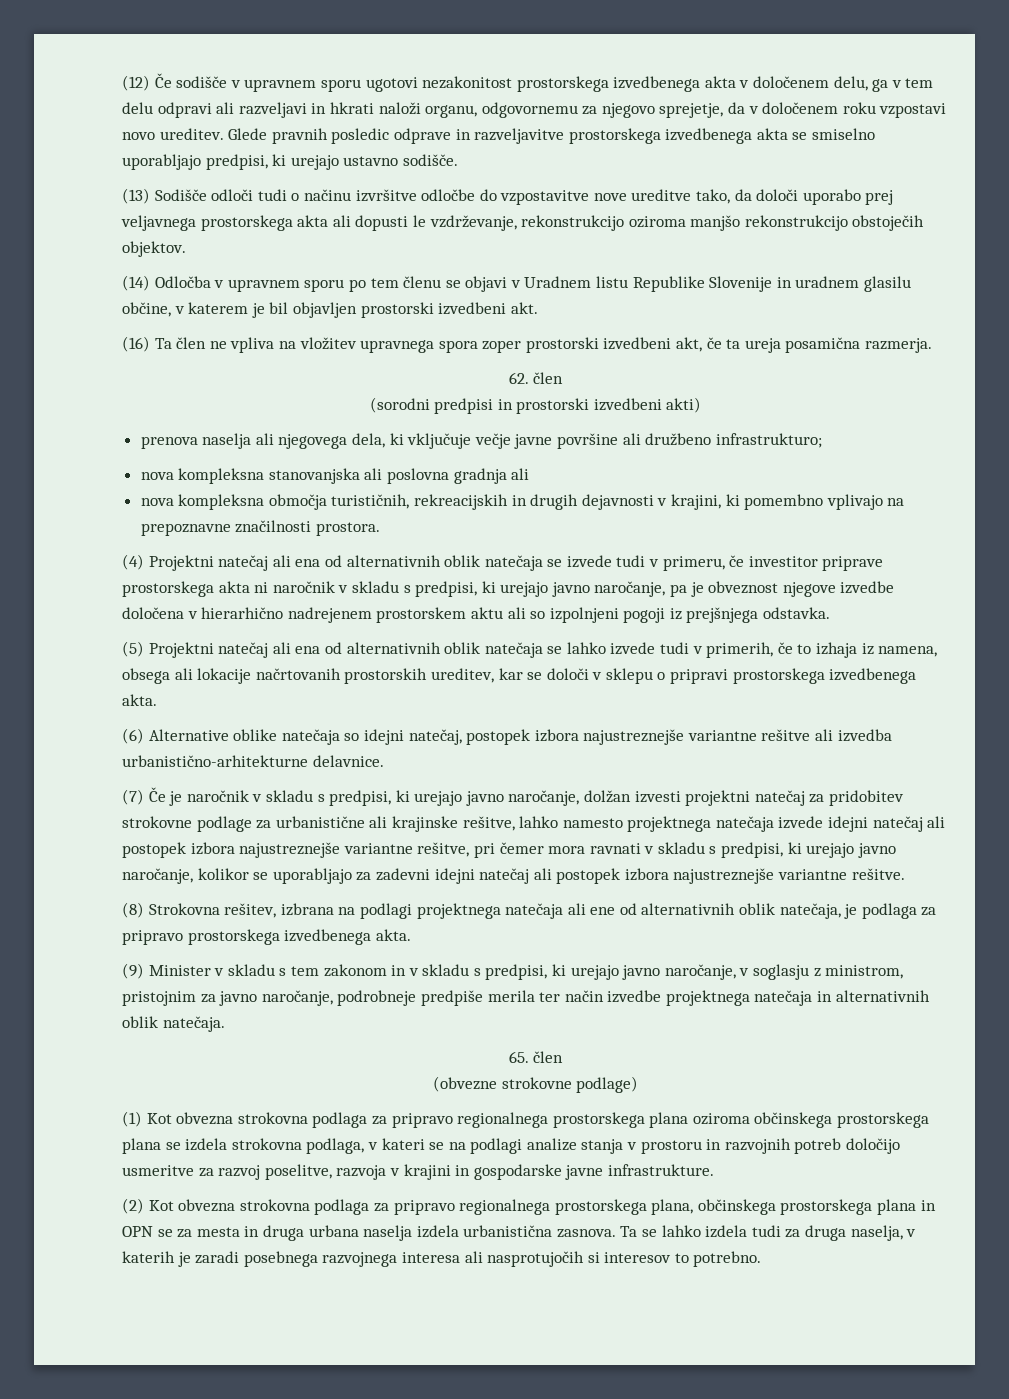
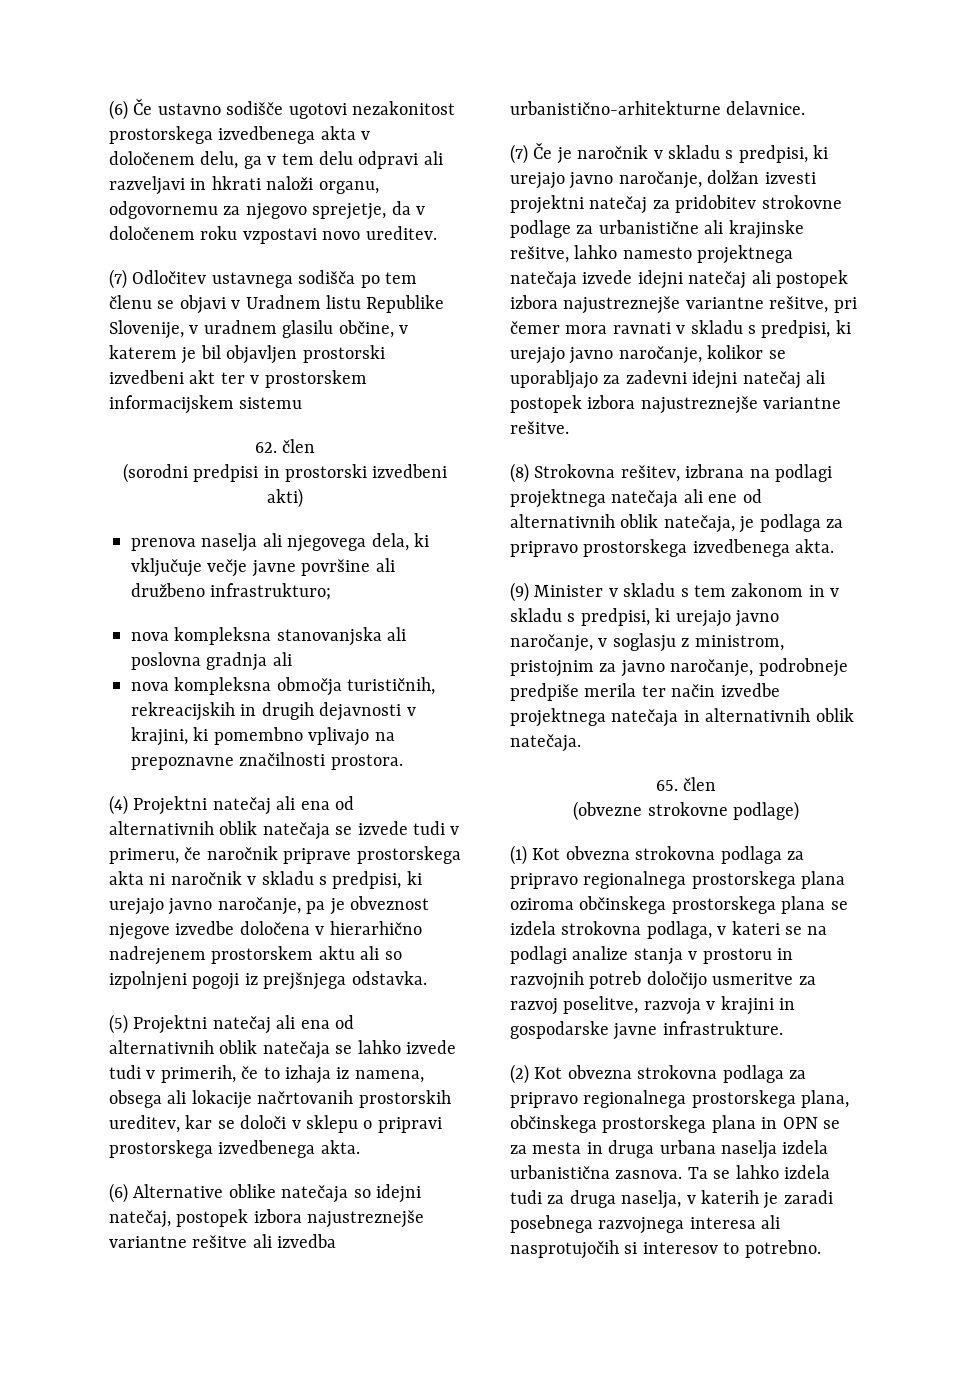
- (12) Če sodišče v upravnem sporu ugotovi nezakonitost prostorskega izvedbenega akta v določenem delu, ga v tem delu odpravi ali razveljavi in hkrati naloži organu, odgovornemu za njegovo sprejetje, da v določenem roku vzpostavi novo ureditev. Glede pravnih posledic odprave in razveljavitve prostorskega izvedbenega akta se smiselno uporabljajo predpisi, ki urejajo ustavno sodišče.
- (13) Sodišče odloči tudi o načinu izvršitve odločbe do vzpostavitve nove ureditve tako, da določi uporabo prej veljavnega prostorskega akta ali dopusti le vzdrževanje, rekonstrukcijo oziroma manjšo rekonstrukcijo obstoječih objektov.
- (14) Odločba v upravnem sporu po tem členu se objavi v Uradnem listu Republike Slovenije in uradnem glasilu občine, v katerem je bil objavljen prostorski izvedbeni akt.
- (16) Ta člen ne vpliva na vložitev upravnega spora zoper prostorski izvedbeni akt, če ta ureja posamična razmerja.
+ (6) Če ustavno sodišče ugotovi nezakonitost prostorskega izvedbenega akta v določenem delu, ga v tem delu odpravi ali razveljavi in hkrati naloži organu, odgovornemu za njegovo sprejetje, da v določenem roku vzpostavi novo ureditev.
+ (7) Odločitev ustavnega sodišča po tem členu se objavi v Uradnem listu Republike Slovenije, v uradnem glasilu občine, v katerem je bil objavljen prostorski izvedbeni akt ter v prostorskem informacijskem sistemu
- (4) Projektni natečaj ali ena od alternativnih oblik natečaja se izvede tudi v primeru, če investitor priprave prostorskega akta ni naročnik v skladu s predpisi, ki urejajo javno naročanje, pa je obveznost njegove izvedbe določena v hierarhično nadrejenem prostorskem aktu ali so izpolnjeni pogoji iz prejšnjega odstavka.
+ (4) Projektni natečaj ali ena od alternativnih oblik natečaja se izvede tudi v primeru, če naročnik priprave prostorskega akta ni naročnik v skladu s predpisi, ki urejajo javno naročanje, pa je obveznost njegove izvedbe določena v hierarhično nadrejenem prostorskem aktu ali so izpolnjeni pogoji iz prejšnjega odstavka.

